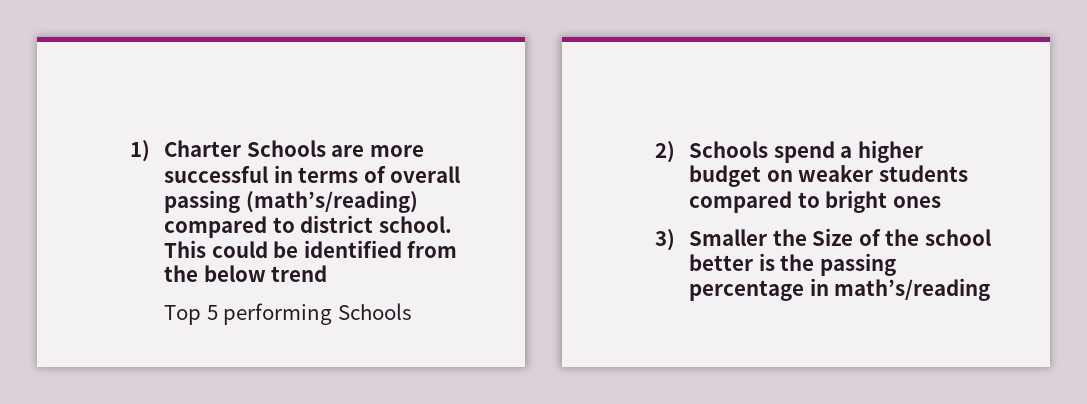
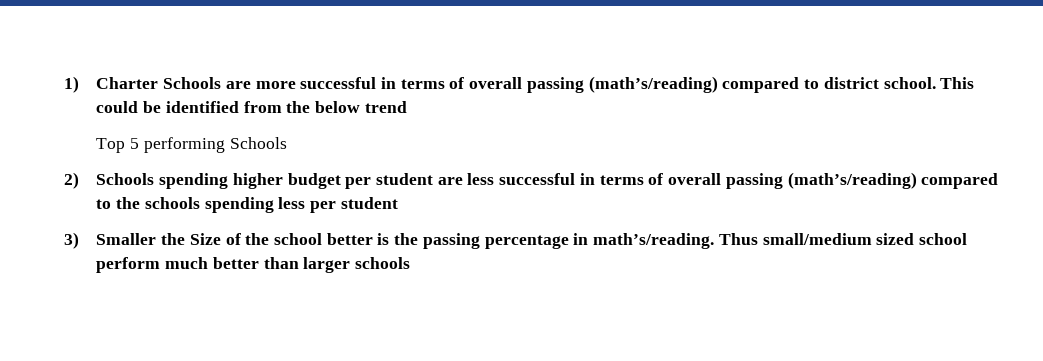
- 2) Schools spend a higher budget on weaker students compared to bright ones
+ 2) Schools spending higher budget per student are less successful in terms of overall passing (math’s/reading) compared to the schools spending less per student
- 3) Smaller the Size of the school better is the passing percentage in math’s/reading
+ 3) Smaller the Size of the school better is the passing percentage in math’s/reading. Thus small/medium sized school perform much better than larger schools

